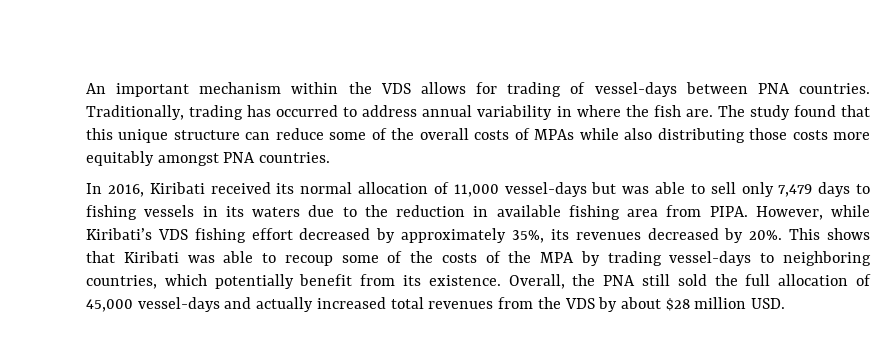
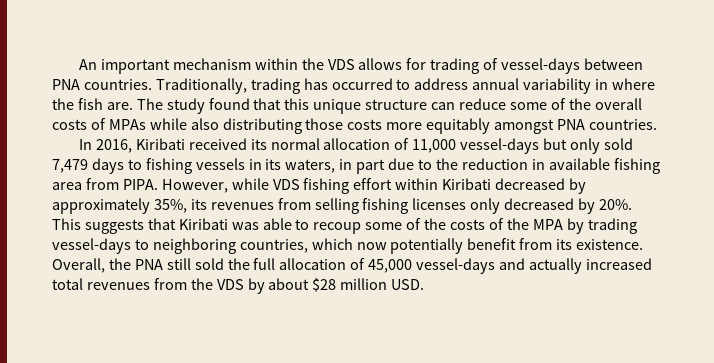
- In 2016, Kiribati received its normal allocation of 11,000 vessel-days but was able to sell only 7,479 days to fishing vessels in its waters due to the reduction in available fishing area from PIPA.
+ In 2016, Kiribati received its normal allocation of 11,000 vessel-days but only sold 7,479 days to fishing vessels in its waters, in part due to the reduction in available fishing area from PIPA.
- However, while Kiribati’s VDS fishing effort decreased by approximately 35%, its revenues decreased by 20%.
+ However, while VDS fishing effort within Kiribati decreased by approximately 35%, its revenues from selling fishing licenses only decreased by 20%.
- This shows that Kiribati was able to recoup some of the costs of the MPA by trading vessel-days to neighboring countries, which potentially benefit from its existence.
+ This suggests that Kiribati was able to recoup some of the costs of the MPA by trading vessel-days to neighboring countries, which now potentially benefit from its existence.

